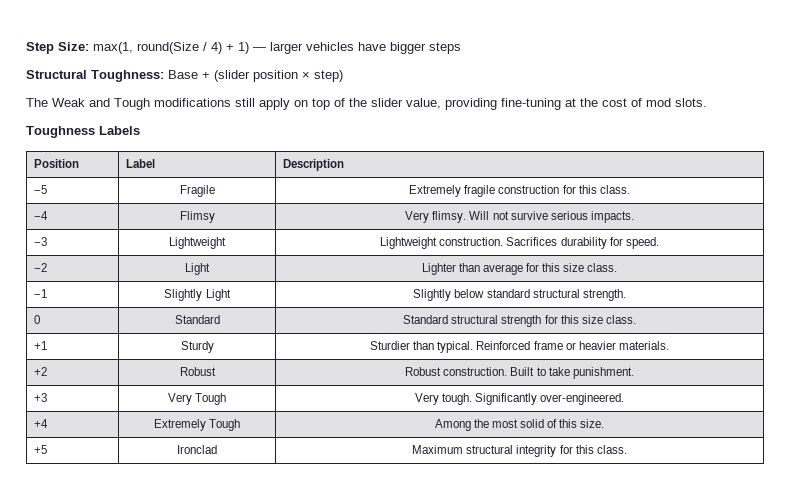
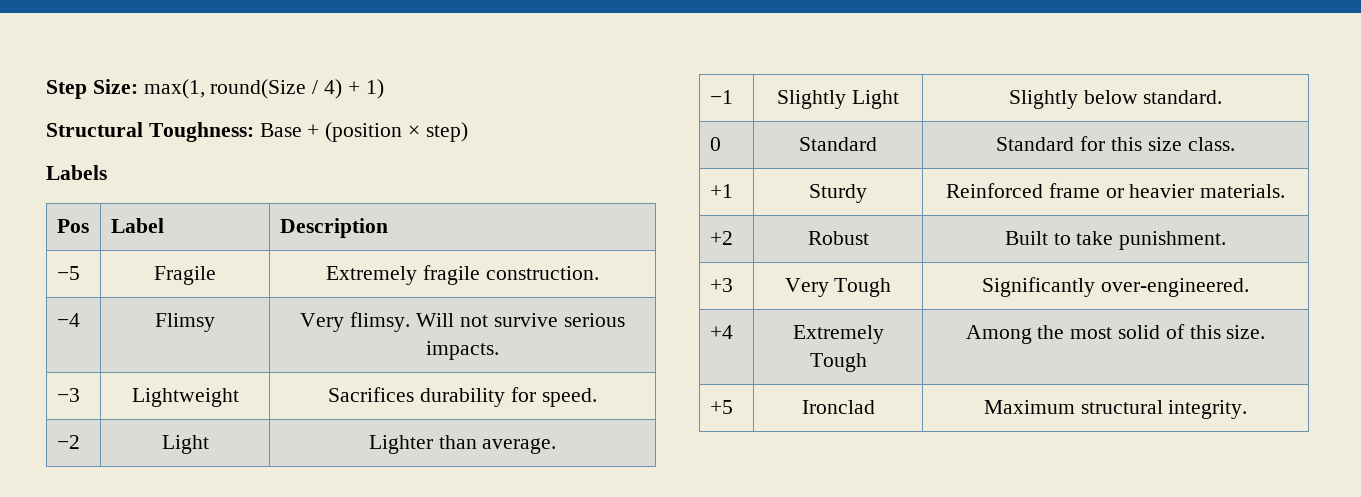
- Step Size: max(1, round(Size / 4) + 1) — larger vehicles have bigger steps
+ Step Size: max(1, round(Size / 4) + 1)
- Structural Toughness: Base + (slider position × step)
+ Structural Toughness: Base + (position × step)
- The Weak and Tough modifications still apply on top of the slider value, providing fine-tuning at the cost of mod slots.
- Toughness Labels
+ Labels
- Position | Label | Description
+ Pos | Label | Description
- −5 | Fragile | Extremely fragile construction for this class.
+ −5 | Fragile | Extremely fragile construction.
- −3 | Lightweight | Lightweight construction. Sacrifices durability for speed.
+ −3 | Lightweight | Sacrifices durability for speed.
- −2 | Light | Lighter than average for this size class.
+ −2 | Light | Lighter than average.
- −1 | Slightly Light | Slightly below standard structural strength.
+ −1 | Slightly Light | Slightly below standard.
- 0 | Standard | Standard structural strength for this size class.
+ 0 | Standard | Standard for this size class.
- +1 | Sturdy | Sturdier than typical. Reinforced frame or heavier materials.
+ +1 | Sturdy | Reinforced frame or heavier materials.
- +2 | Robust | Robust construction. Built to take punishment.
+ +2 | Robust | Built to take punishment.
- +3 | Very Tough | Very tough. Significantly over-engineered.
+ +3 | Very Tough | Significantly over-engineered.
- +5 | Ironclad | Maximum structural integrity for this class.
+ +5 | Ironclad | Maximum structural integrity.

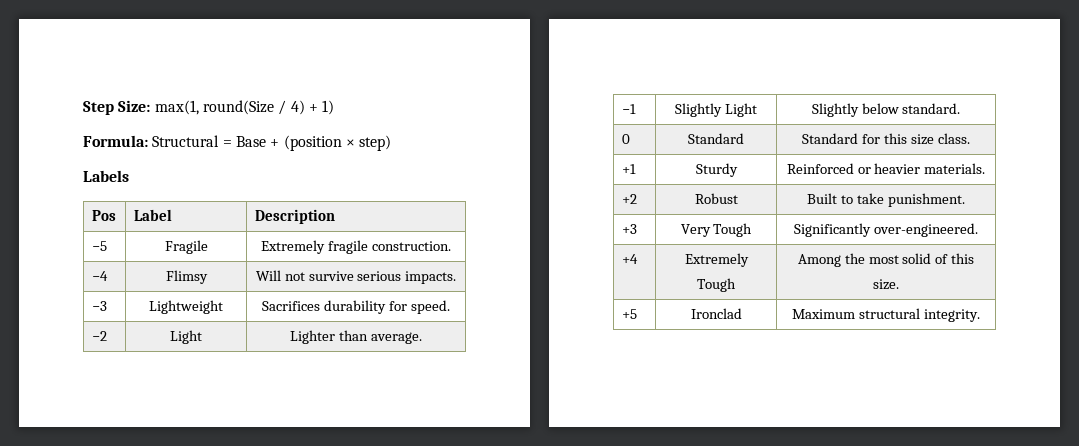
- Structural Toughness: Base + (position × step)
+ Formula: Structural = Base + (position × step)
- −4 | Flimsy | Very flimsy. Will not survive serious impacts.
+ −4 | Flimsy | Will not survive serious impacts.
- +1 | Sturdy | Reinforced frame or heavier materials.
+ +1 | Sturdy | Reinforced or heavier materials.

